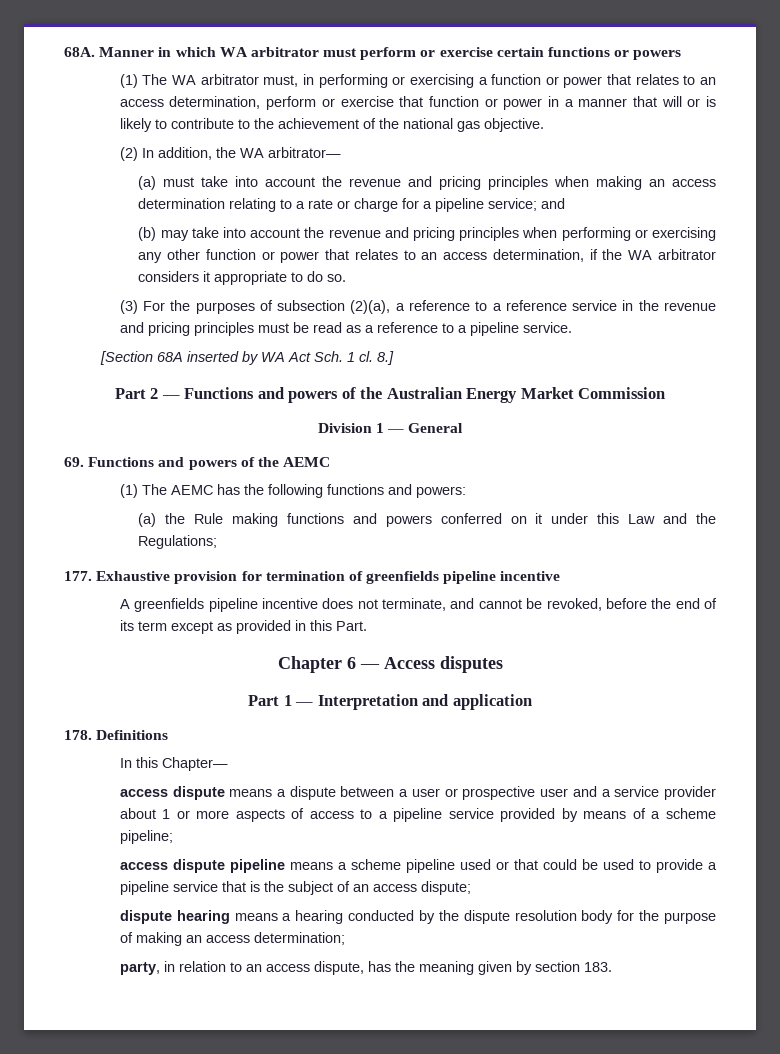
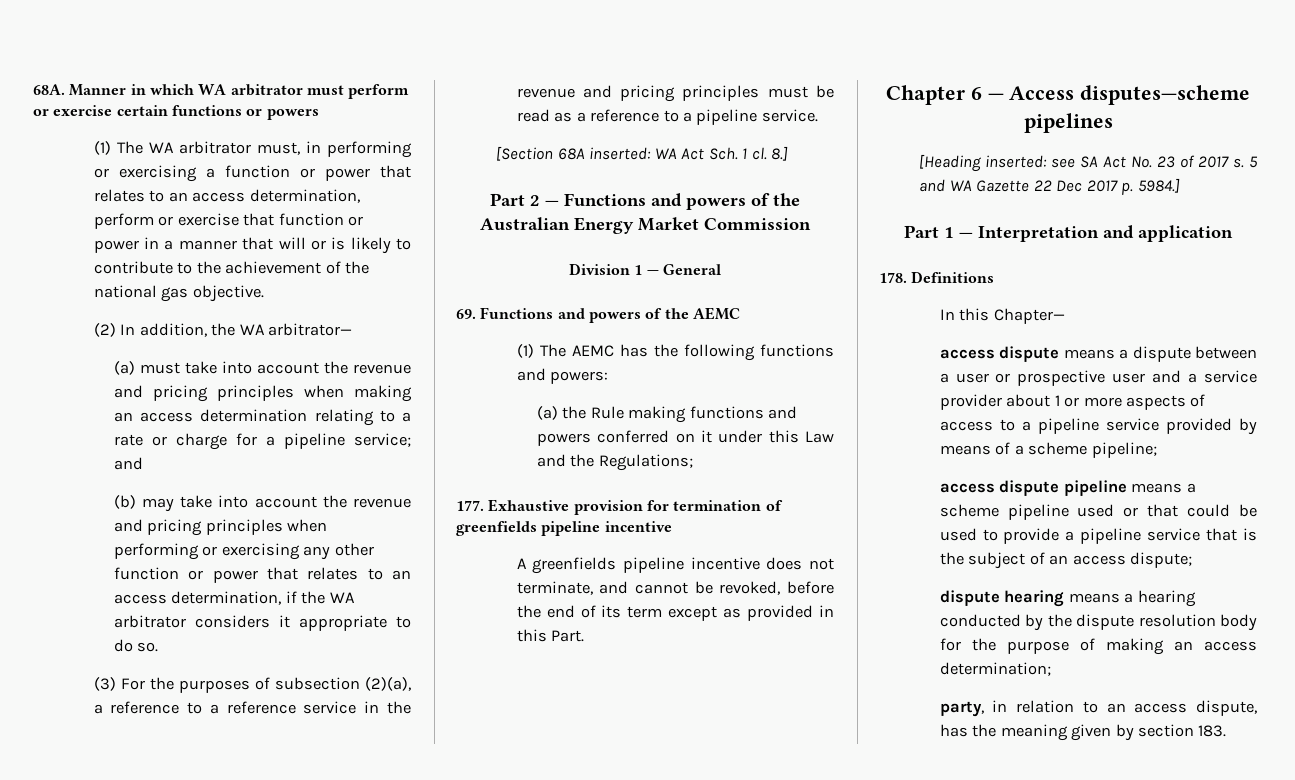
- [Section 68A inserted by WA Act Sch. 1 cl.
+ [Section 68A inserted: WA Act Sch. 1 cl.
- Chapter 6 — Access disputes
+ Chapter 6 — Access disputes—scheme pipelines
+ [Heading inserted: see SA Act No. 23 of 2017 s. 5 and WA Gazette 22 Dec 2017 p. 5984.]

